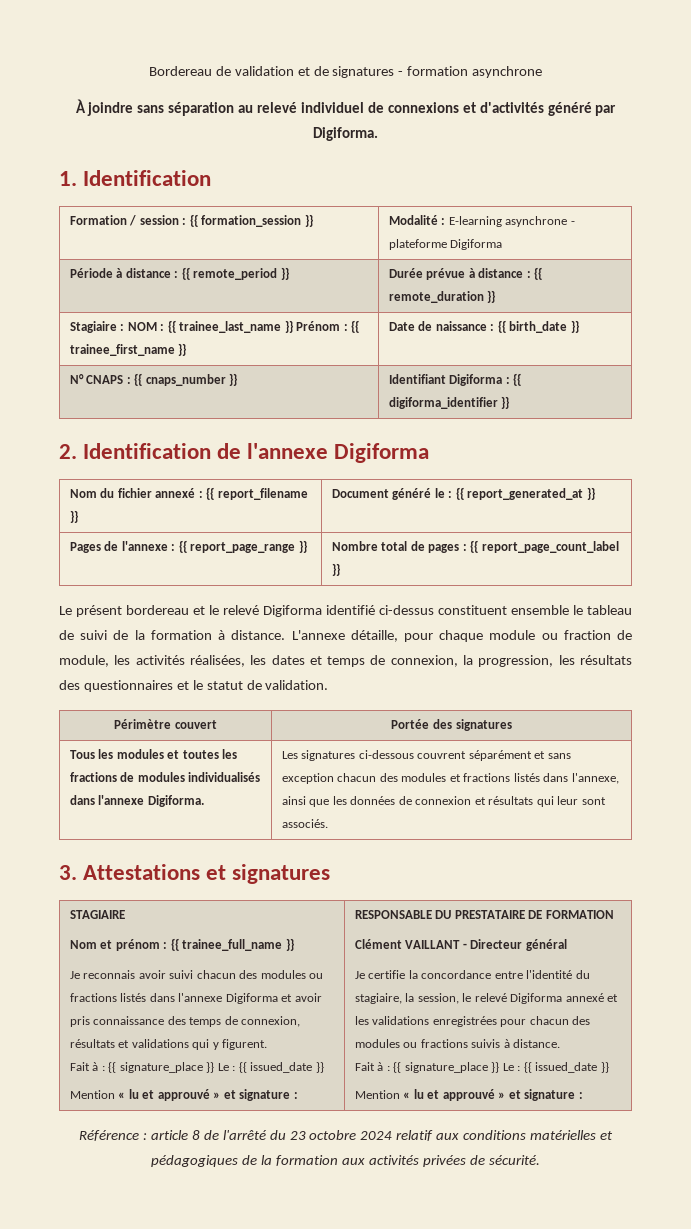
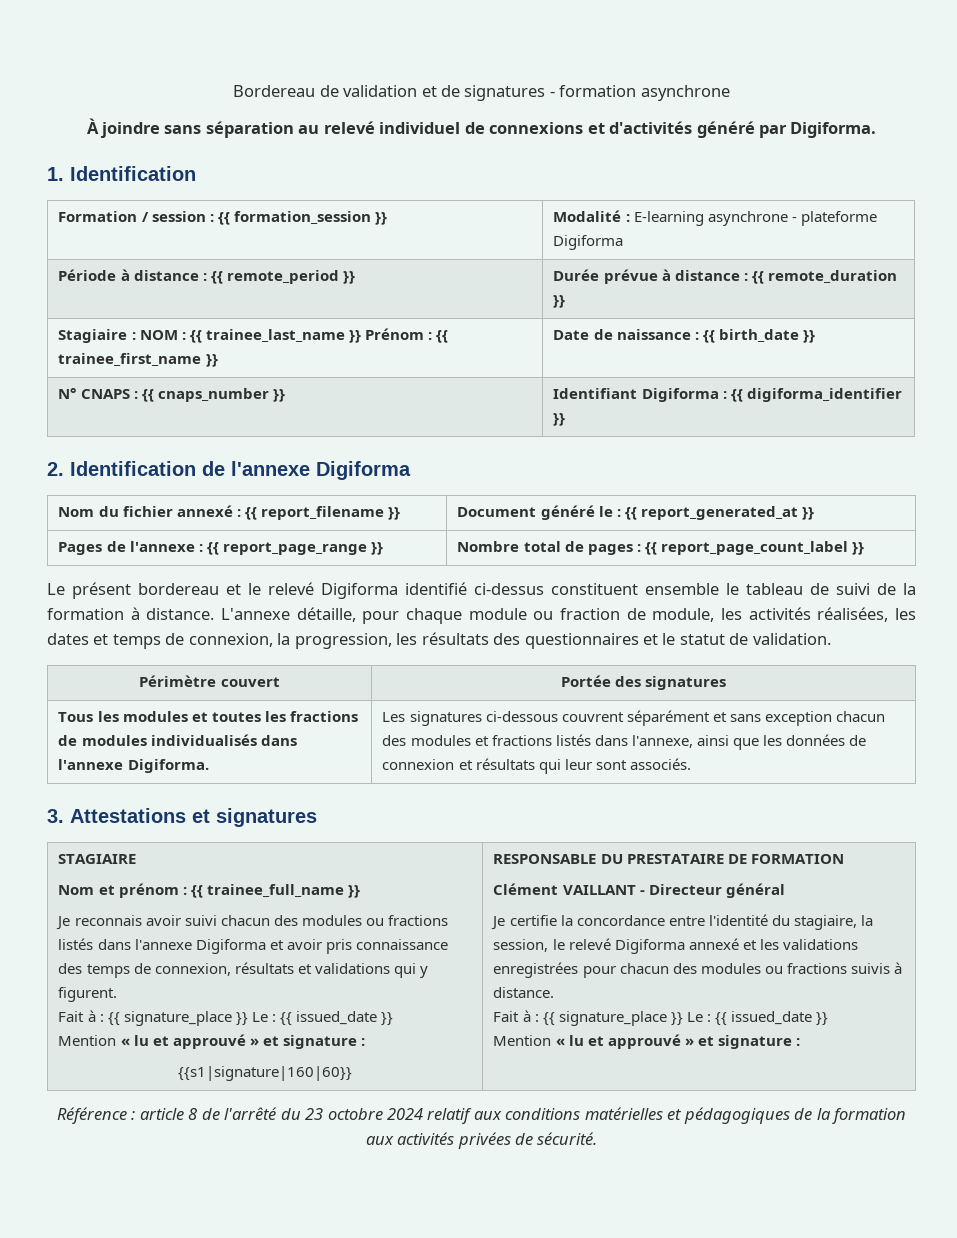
+ {{s1|signature|160|60}}

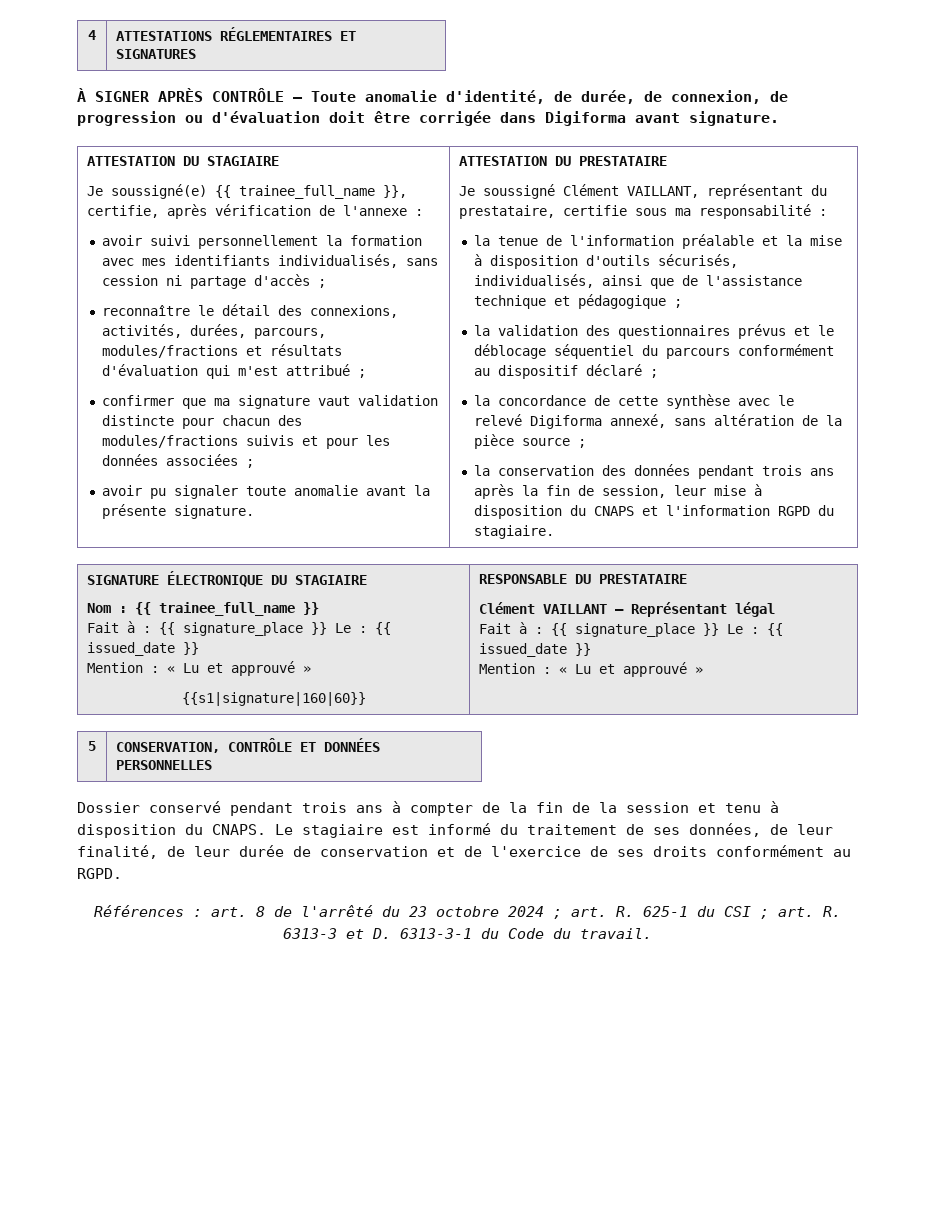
- Bordereau de validation et de signatures - formation asynchrone
- À joindre sans séparation au relevé individuel de connexions et d'activités généré par Digiforma.
- 1. Identification
- Formation / session : {{ formation_session }} | Modalité : E-learning asynchrone - plateforme Digiforma
- Période à distance : {{ remote_period }} | Durée prévue à distance : {{ remote_duration }}
- Stagiaire : NOM : {{ trainee_last_name }} Prénom : {{ trainee_first_name }} | Date de naissance : {{ birth_date }}
- N° CNAPS : {{ cnaps_number }} | Identifiant Digiforma : {{ digiforma_identifier }}
- 2. Identification de l'annexe Digiforma
- Nom du fichier annexé : {{ report_filename }} | Document généré le : {{ report_generated_at }}
- Pages de l'annexe : {{ report_page_range }} | Nombre total de pages : {{ report_page_count_label }}
- Le présent bordereau et le relevé Digiforma identifié ci-dessus constituent ensemble le tableau de suivi de la formation à distance. L'annexe détaille, pour chaque module ou fraction de module, les activités réalisées, les dates et temps de connexion, la progression, les résultats des questionnaires et le statut de validation.
- Périmètre couvert | Portée des signatures
- Tous les modules et toutes les fractions de modules individualisés dans l'annexe Digiforma. | Les signatures ci-dessous couvrent séparément et sans exception chacun des modules et fractions listés dans l'annexe, ainsi que les données de connexion et résultats qui leur sont associés.
- 3. Attestations et signatures
- STAGIAIRE
+ 4 | ATTESTATIONS RÉGLEMENTAIRES ET SIGNATURES
+ À SIGNER APRÈS CONTRÔLE — Toute anomalie d'identité, de durée, de connexion, de progression ou d'évaluation doit être corrigée dans Digiforma avant signature.
+ ATTESTATION DU STAGIAIRE
+ Je soussigné(e) {{ trainee_full_name }}, certifie, après vérification de l'annexe :
+ avoir suivi personnellement la formation avec mes identifiants individualisés, sans cession ni partage d'accès ;
+ reconnaître le détail des connexions, activités, durées, parcours, modules/fractions et résultats d'évaluation qui m'est attribué ;
+ confirmer que ma signature vaut validation distincte pour chacun des modules/fractions suivis et pour les données associées ;
+ avoir pu signaler toute anomalie avant la présente signature. | ATTESTATION DU PRESTATAIRE
+ Je soussigné Clément VAILLANT, représentant du prestataire, certifie sous ma responsabilité :
+ la tenue de l'information préalable et la mise à disposition d'outils sécurisés, individualisés, ainsi que de l'assistance technique et pédagogique ;
+ la validation des questionnaires prévus et le déblocage séquentiel du parcours conformément au dispositif déclaré ;
+ la concordance de cette synthèse avec le relevé Digiforma annexé, sans altération de la pièce source ;
+ la conservation des données pendant trois ans après la fin de session, leur mise à disposition du CNAPS et l'information RGPD du stagiaire.
+ SIGNATURE ÉLECTRONIQUE DU STAGIAIRE
- Nom et prénom : {{ trainee_full_name }}
+ Nom : {{ trainee_full_name }}
- Je reconnais avoir suivi chacun des modules ou fractions listés dans l'annexe Digiforma et avoir pris connaissance des temps de connexion, résultats et validations qui y figurent.
  Fait à : {{ signature_place }} Le : {{ issued_date }}
- Mention « lu et approuvé » et signature :
+ Mention : « Lu et approuvé »
- RESPONSABLE DU PRESTATAIRE DE FORMATION
+ RESPONSABLE DU PRESTATAIRE
- Clément VAILLANT - Directeur général
- Je certifie la concordance entre l'identité du stagiaire, la session, le relevé Digiforma annexé et les validations enregistrées pour chacun des modules ou fractions suivis à distance.
+ Clément VAILLANT — Représentant légal
  Fait à : {{ signature_place }} Le : {{ issued_date }}
- Mention « lu et approuvé » et signature :
- Référence : article 8 de l'arrêté du 23 octobre 2024 relatif aux conditions matérielles et pédagogiques de la formation aux activités privées de sécurité.
+ Mention : « Lu et approuvé »
+ 5 | CONSERVATION, CONTRÔLE ET DONNÉES PERSONNELLES
+ Dossier conservé pendant trois ans à compter de la fin de la session et tenu à disposition du CNAPS. Le stagiaire est informé du traitement de ses données, de leur finalité, de leur durée de conservation et de l'exercice de ses droits conformément au RGPD.
+ Références : art. 8 de l'arrêté du 23 octobre 2024 ; art. R. 625-1 du CSI ; art. R. 6313-3 et D. 6313-3-1 du Code du travail.

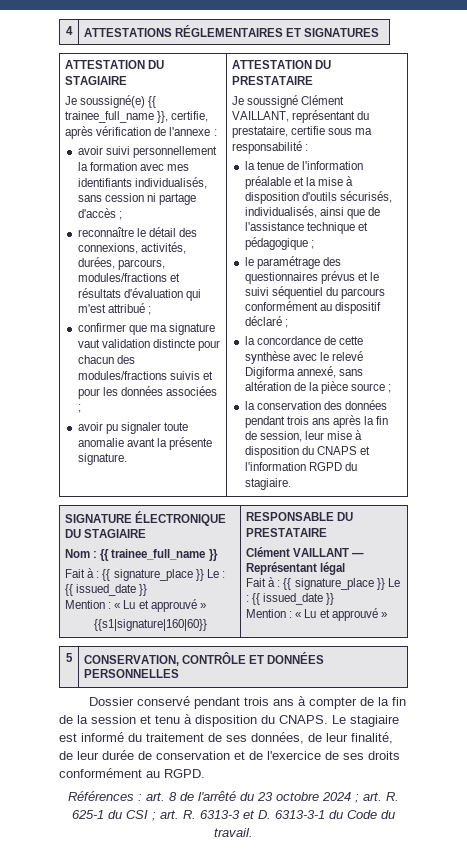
- À SIGNER APRÈS CONTRÔLE — Toute anomalie d'identité, de durée, de connexion, de progression ou d'évaluation doit être corrigée dans Digiforma avant signature.
- la validation des questionnaires prévus et le déblocage séquentiel du parcours conformément au dispositif déclaré ;
+ le paramétrage des questionnaires prévus et le suivi séquentiel du parcours conformément au dispositif déclaré ;

